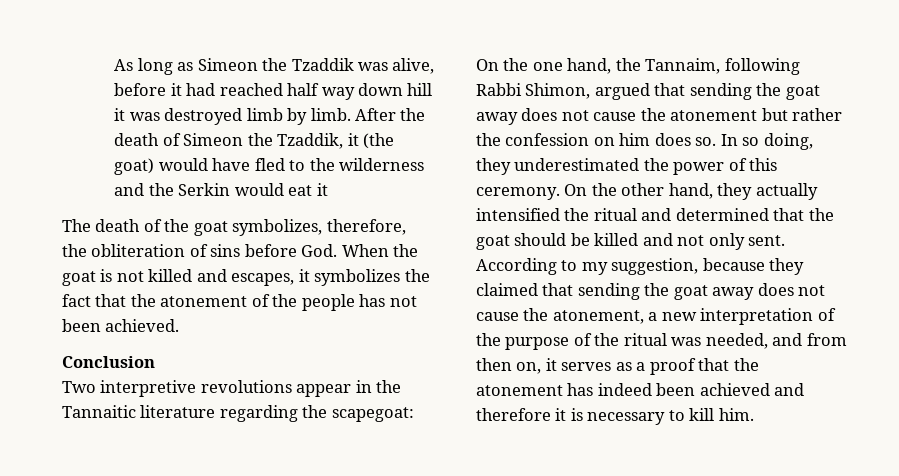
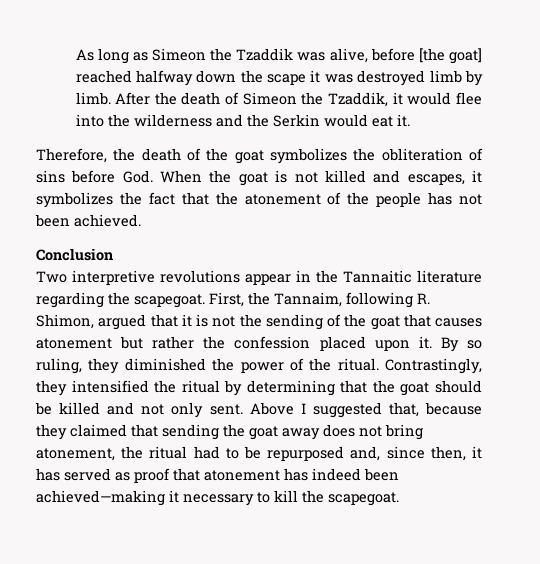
- As long as Simeon the Tzaddik was alive, before it had reached half way down hill it was destroyed limb by limb.
+ As long as Simeon the Tzaddik was alive, before [the goat] reached halfway down the scape it was destroyed limb by limb.
- After the death of Simeon the Tzaddik, it (the goat) would have fled to the wilderness and the Serkin would eat it
- The death of the goat symbolizes, therefore, the obliteration of sins before God. When the goat is not killed and escapes, it symbolizes the fact that the atonement of the people has not been achieved.
+ After the death of Simeon the Tzaddik, it would flee into the wilderness and the Serkin would eat it.
+ Therefore, the death of the goat symbolizes the obliteration of sins before God. When the goat is not killed and escapes, it symbolizes the fact that the atonement of the people has not been achieved.
- Two interpretive revolutions appear in the Tannaitic literature regarding the scapegoat: On the one hand, the Tannaim, following Rabbi Shimon, argued that sending the goat away does not cause the atonement but rather the confession on him does so. In so doing, they underestimated the power of this ceremony. On the other hand, they actually intensified the ritual and determined that the goat should be killed and not only sent.
+ Two interpretive revolutions appear in the Tannaitic literature regarding the scapegoat. First, the Tannaim, following R. Shimon, argued that it is not the sending of the goat that causes atonement but rather the confession placed upon it. By so ruling, they diminished the power of the ritual. Contrastingly, they intensified the ritual by determining that the goat should be killed and not only sent.
- According to my suggestion, because they claimed that sending the goat away does not cause the atonement, a new interpretation of the purpose of the ritual was needed, and from then on, it serves as a proof that the atonement has indeed been achieved and therefore it is necessary to kill him.
+ Above I suggested that, because they claimed that sending the goat away does not bring atonement, the ritual had to be repurposed and, since then, it has served as proof that atonement has indeed been achieved—making it necessary to kill the scapegoat.

